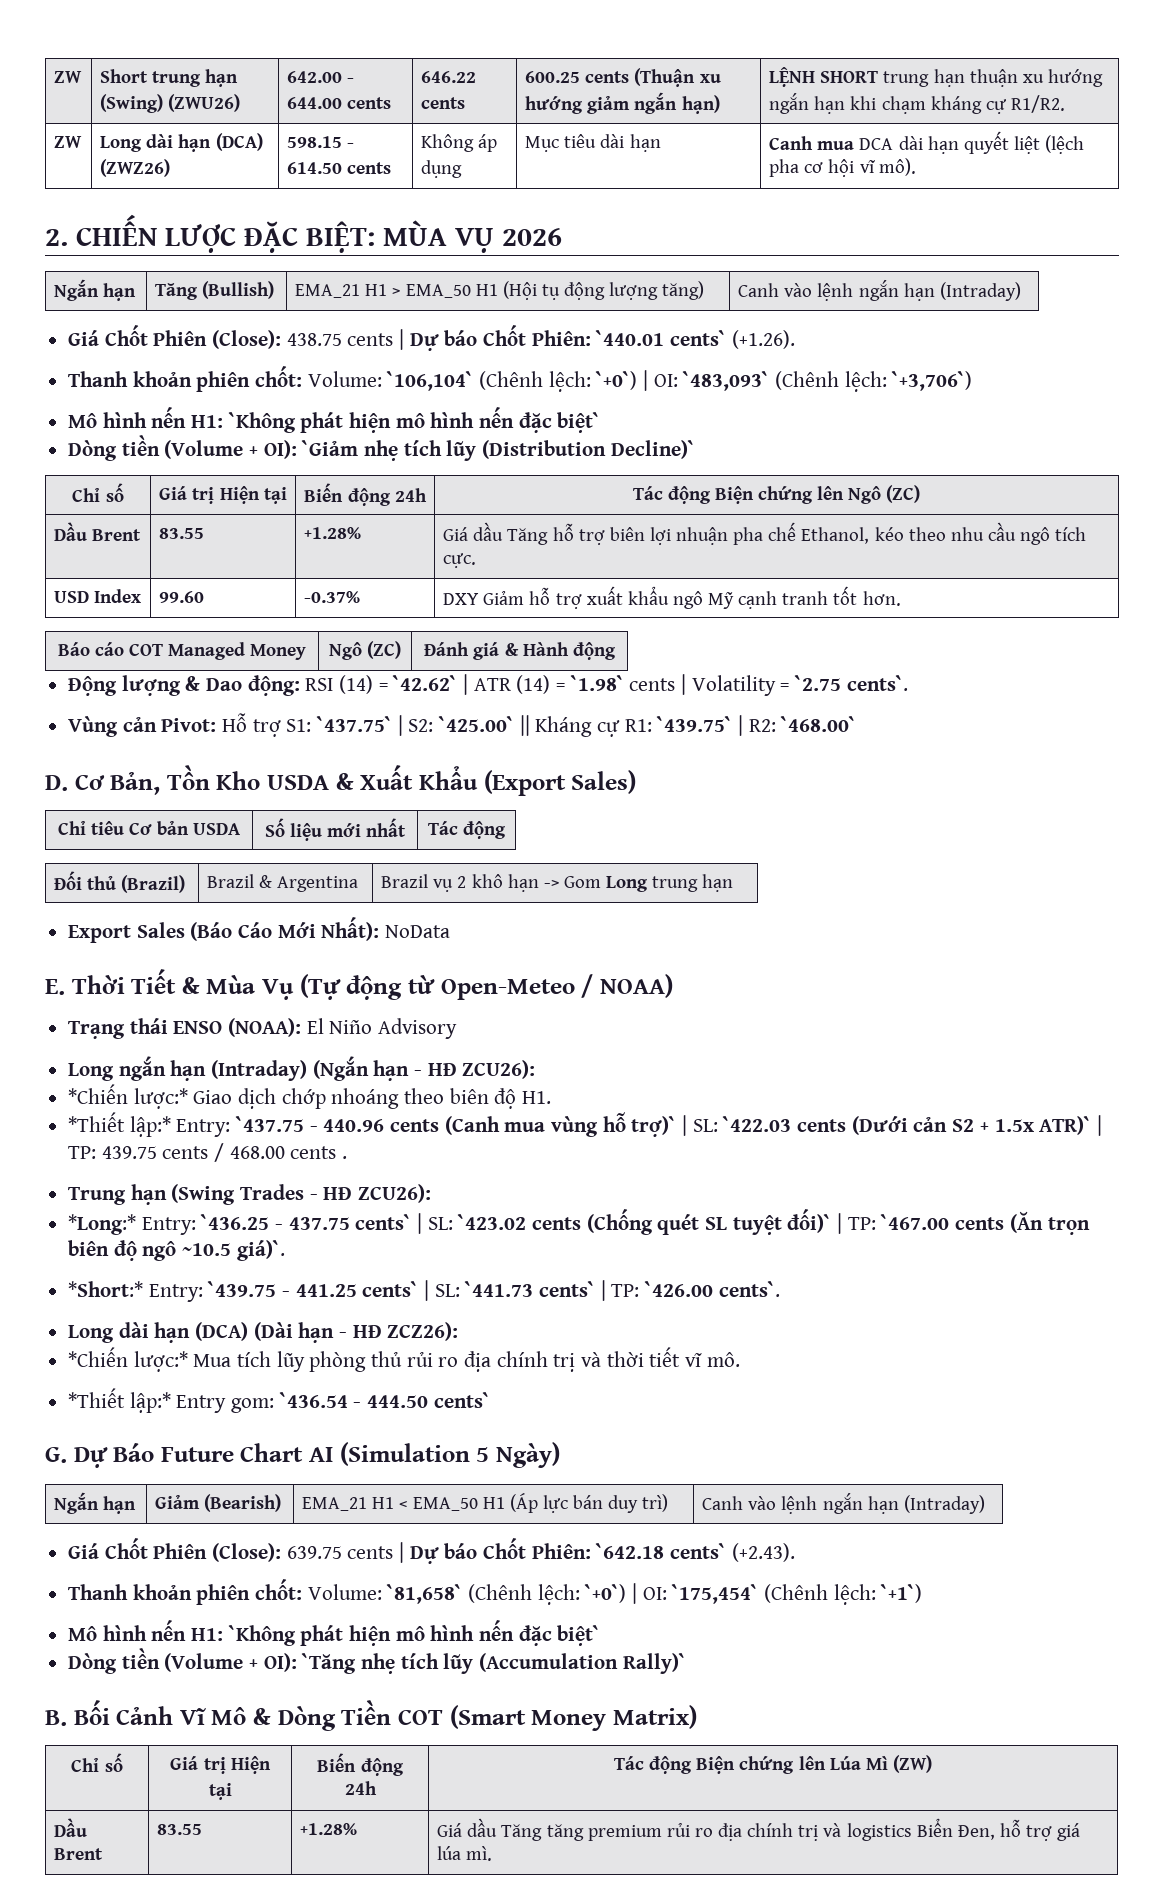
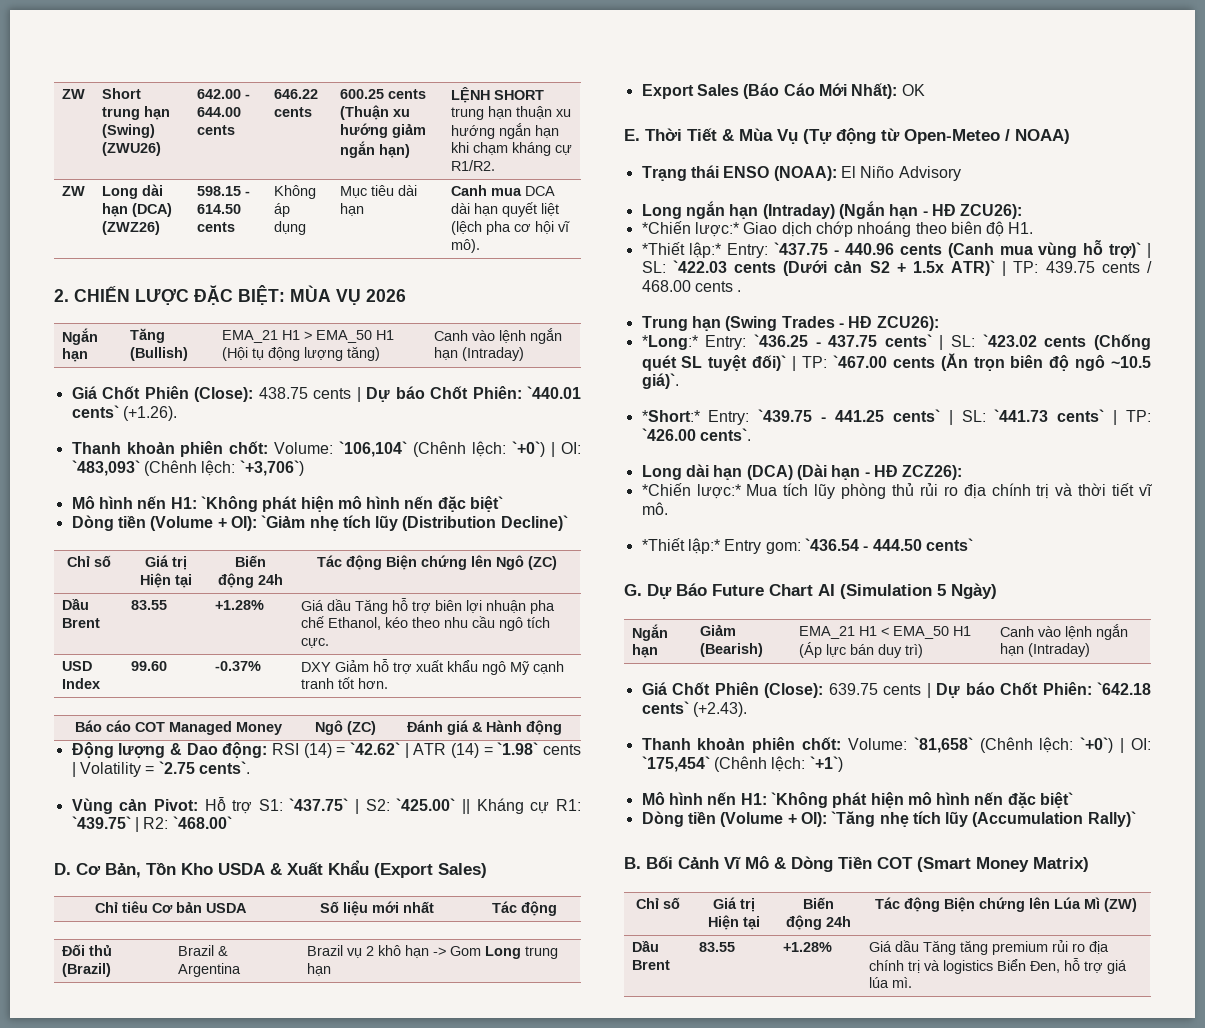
- Export Sales (Báo Cáo Mới Nhất): NoData
+ Export Sales (Báo Cáo Mới Nhất): OK

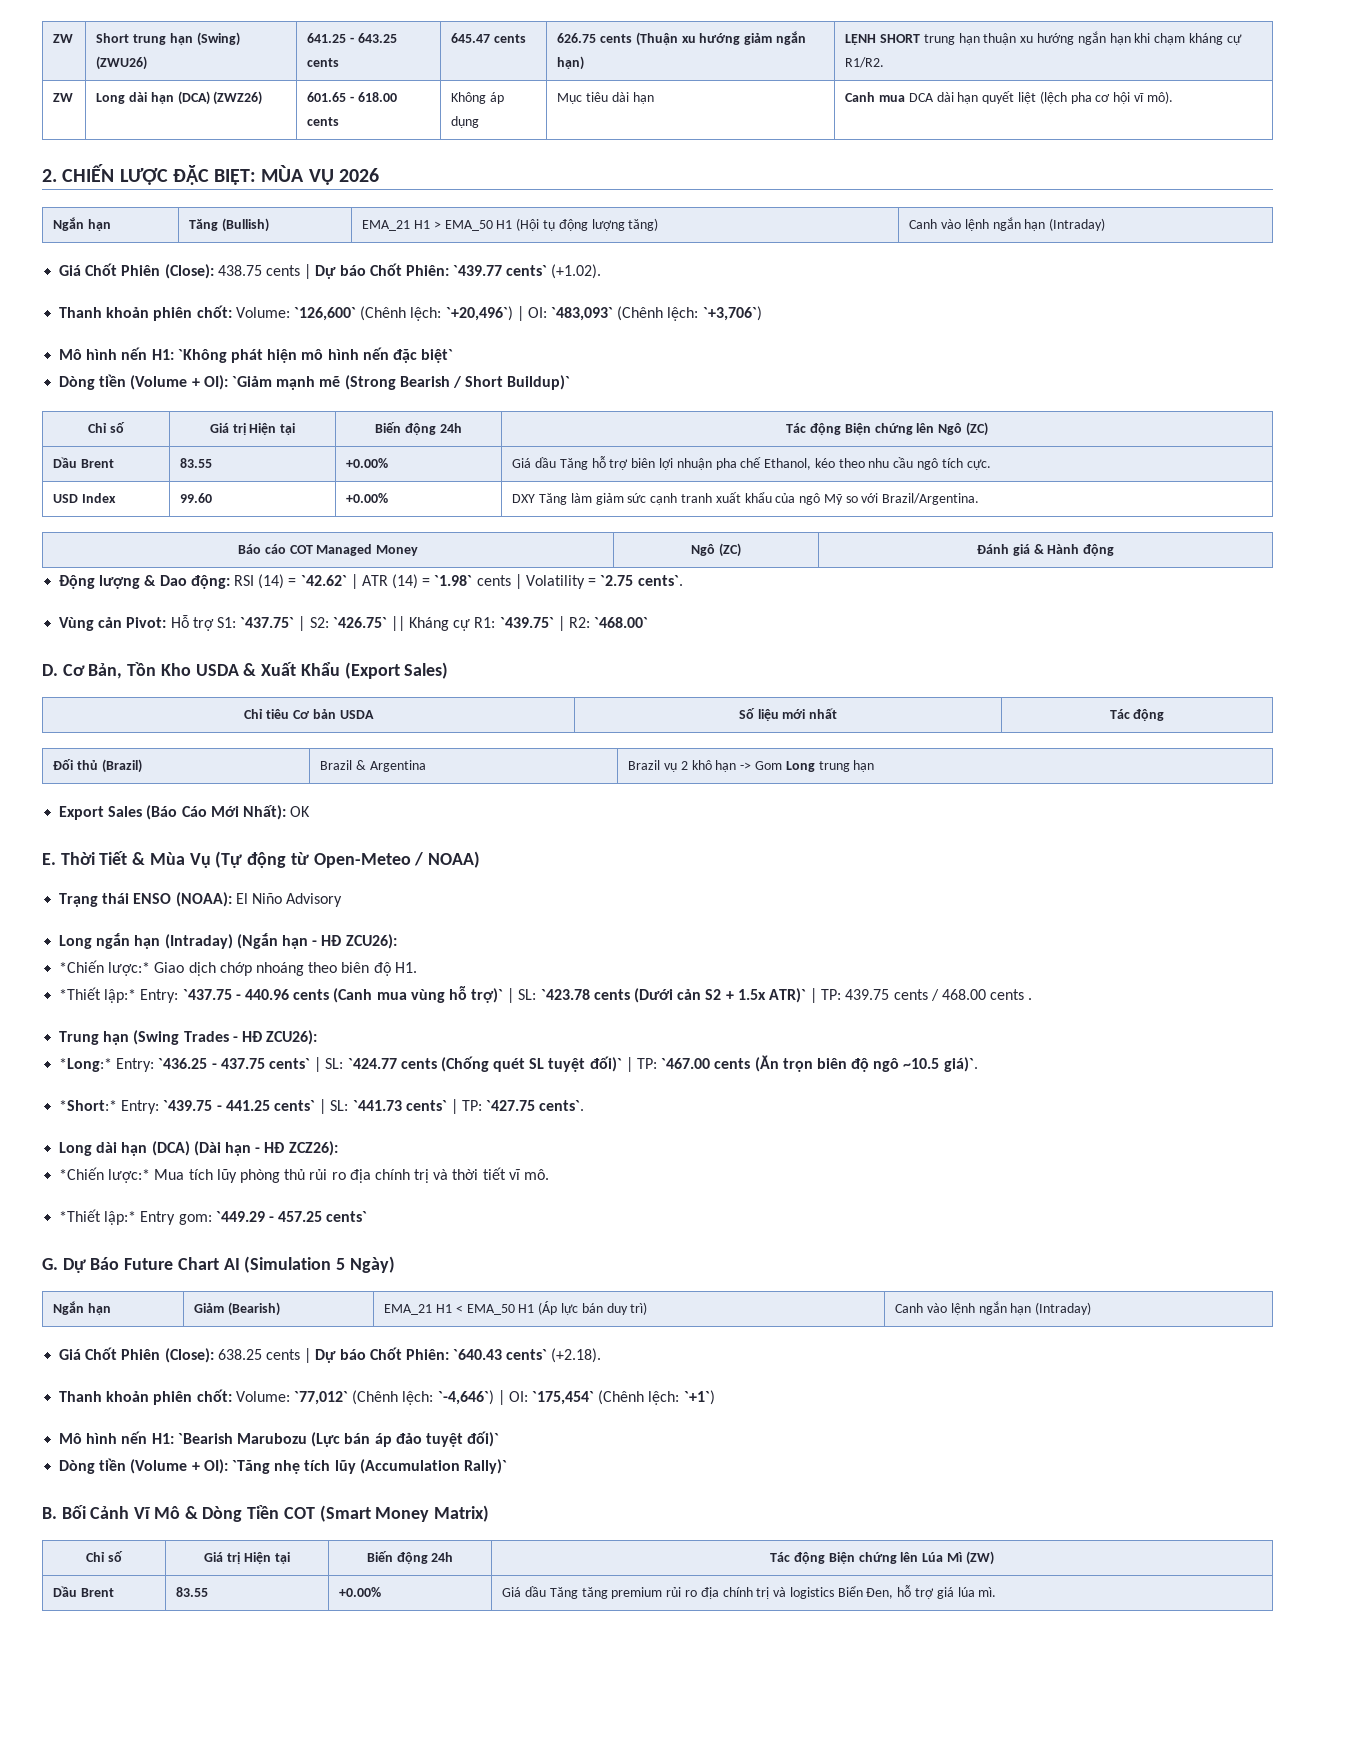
- ZW | Short trung hạn (Swing) (ZWU26) | 642.00 - 644.00 cents | 646.22 cents | 600.25 cents (Thuận xu hướng giảm ngắn hạn) | LỆNH SHORT trung hạn thuận xu hướng ngắn hạn khi chạm kháng cự R1/R2.
+ ZW | Short trung hạn (Swing) (ZWU26) | 641.25 - 643.25 cents | 645.47 cents | 626.75 cents (Thuận xu hướng giảm ngắn hạn) | LỆNH SHORT trung hạn thuận xu hướng ngắn hạn khi chạm kháng cự R1/R2.
- ZW | Long dài hạn (DCA) (ZWZ26) | 598.15 - 614.50 cents | Không áp dụng | Mục tiêu dài hạn | Canh mua DCA dài hạn quyết liệt (lệch pha cơ hội vĩ mô).
+ ZW | Long dài hạn (DCA) (ZWZ26) | 601.65 - 618.00 cents | Không áp dụng | Mục tiêu dài hạn | Canh mua DCA dài hạn quyết liệt (lệch pha cơ hội vĩ mô).
- Giá Chốt Phiên (Close): 438.75 cents | Dự báo Chốt Phiên: `440.01 cents` (+1.26).
- Thanh khoản phiên chốt: Volume: `106,104` (Chênh lệch: `+0`) | OI: `483,093` (Chênh lệch: `+3,706`)
+ Giá Chốt Phiên (Close): 438.75 cents | Dự báo Chốt Phiên: `439.77 cents` (+1.02).
+ Thanh khoản phiên chốt: Volume: `126,600` (Chênh lệch: `+20,496`) | OI: `483,093` (Chênh lệch: `+3,706`)
- Dòng tiền (Volume + OI): `Giảm nhẹ tích lũy (Distribution Decline)`
+ Dòng tiền (Volume + OI): `Giảm mạnh mẽ (Strong Bearish / Short Buildup)`
- Dầu Brent | 83.55 | +1.28% | Giá dầu Tăng hỗ trợ biên lợi nhuận pha chế Ethanol, kéo theo nhu cầu ngô tích cực.
+ Dầu Brent | 83.55 | +0.00% | Giá dầu Tăng hỗ trợ biên lợi nhuận pha chế Ethanol, kéo theo nhu cầu ngô tích cực.
- USD Index | 99.60 | -0.37% | DXY Giảm hỗ trợ xuất khẩu ngô Mỹ cạnh tranh tốt hơn.
+ USD Index | 99.60 | +0.00% | DXY Tăng làm giảm sức cạnh tranh xuất khẩu của ngô Mỹ so với Brazil/Argentina.
- Vùng cản Pivot: Hỗ trợ S1: `437.75` | S2: `425.00` || Kháng cự R1: `439.75` | R2: `468.00`
+ Vùng cản Pivot: Hỗ trợ S1: `437.75` | S2: `426.75` || Kháng cự R1: `439.75` | R2: `468.00`
- *Thiết lập:* Entry: `437.75 - 440.96 cents (Canh mua vùng hỗ trợ)` | SL: `422.03 cents (Dưới cản S2 + 1.5x ATR)` | TP: 439.75 cents / 468.00 cents .
+ *Thiết lập:* Entry: `437.75 - 440.96 cents (Canh mua vùng hỗ trợ)` | SL: `423.78 cents (Dưới cản S2 + 1.5x ATR)` | TP: 439.75 cents / 468.00 cents .
- *Long:* Entry: `436.25 - 437.75 cents` | SL: `423.02 cents (Chống quét SL tuyệt đối)` | TP: `467.00 cents (Ăn trọn biên độ ngô ~10.5 giá)`.
+ *Long:* Entry: `436.25 - 437.75 cents` | SL: `424.77 cents (Chống quét SL tuyệt đối)` | TP: `467.00 cents (Ăn trọn biên độ ngô ~10.5 giá)`.
- *Short:* Entry: `439.75 - 441.25 cents` | SL: `441.73 cents` | TP: `426.00 cents`.
+ *Short:* Entry: `439.75 - 441.25 cents` | SL: `441.73 cents` | TP: `427.75 cents`.
- *Thiết lập:* Entry gom: `436.54 - 444.50 cents`
+ *Thiết lập:* Entry gom: `449.29 - 457.25 cents`
- Giá Chốt Phiên (Close): 639.75 cents | Dự báo Chốt Phiên: `642.18 cents` (+2.43).
- Thanh khoản phiên chốt: Volume: `81,658` (Chênh lệch: `+0`) | OI: `175,454` (Chênh lệch: `+1`)
- Mô hình nến H1: `Không phát hiện mô hình nến đặc biệt`
+ Giá Chốt Phiên (Close): 638.25 cents | Dự báo Chốt Phiên: `640.43 cents` (+2.18).
+ Thanh khoản phiên chốt: Volume: `77,012` (Chênh lệch: `-4,646`) | OI: `175,454` (Chênh lệch: `+1`)
+ Mô hình nến H1: `Bearish Marubozu (Lực bán áp đảo tuyệt đối)`
- Dầu Brent | 83.55 | +1.28% | Giá dầu Tăng tăng premium rủi ro địa chính trị và logistics Biển Đen, hỗ trợ giá lúa mì.
+ Dầu Brent | 83.55 | +0.00% | Giá dầu Tăng tăng premium rủi ro địa chính trị và logistics Biển Đen, hỗ trợ giá lúa mì.

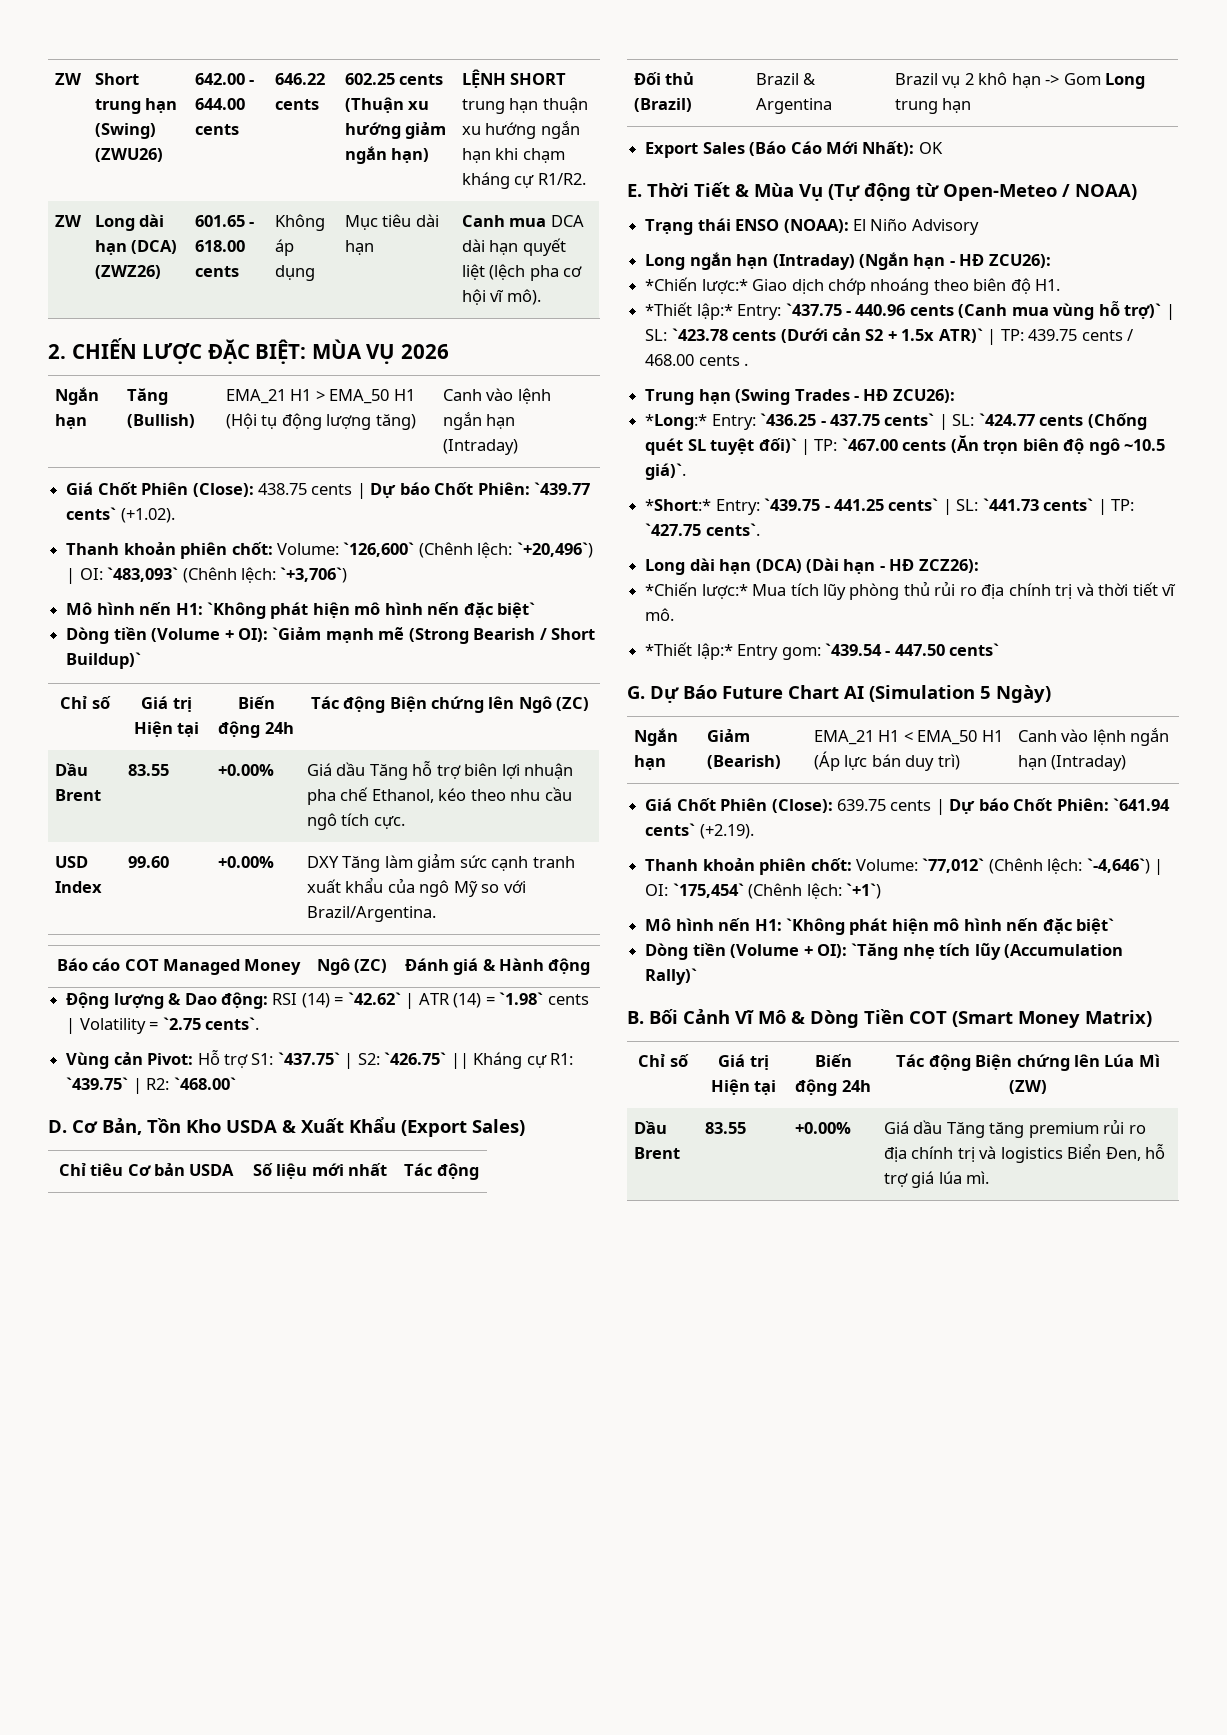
- ZW | Short trung hạn (Swing) (ZWU26) | 641.25 - 643.25 cents | 645.47 cents | 626.75 cents (Thuận xu hướng giảm ngắn hạn) | LỆNH SHORT trung hạn thuận xu hướng ngắn hạn khi chạm kháng cự R1/R2.
+ ZW | Short trung hạn (Swing) (ZWU26) | 642.00 - 644.00 cents | 646.22 cents | 602.25 cents (Thuận xu hướng giảm ngắn hạn) | LỆNH SHORT trung hạn thuận xu hướng ngắn hạn khi chạm kháng cự R1/R2.
- *Thiết lập:* Entry gom: `449.29 - 457.25 cents`
+ *Thiết lập:* Entry gom: `439.54 - 447.50 cents`
- Giá Chốt Phiên (Close): 638.25 cents | Dự báo Chốt Phiên: `640.43 cents` (+2.18).
+ Giá Chốt Phiên (Close): 639.75 cents | Dự báo Chốt Phiên: `641.94 cents` (+2.19).
  Thanh khoản phiên chốt: Volume: `77,012` (Chênh lệch: `-4,646`) | OI: `175,454` (Chênh lệch: `+1`)
- Mô hình nến H1: `Bearish Marubozu (Lực bán áp đảo tuyệt đối)`
+ Mô hình nến H1: `Không phát hiện mô hình nến đặc biệt`

